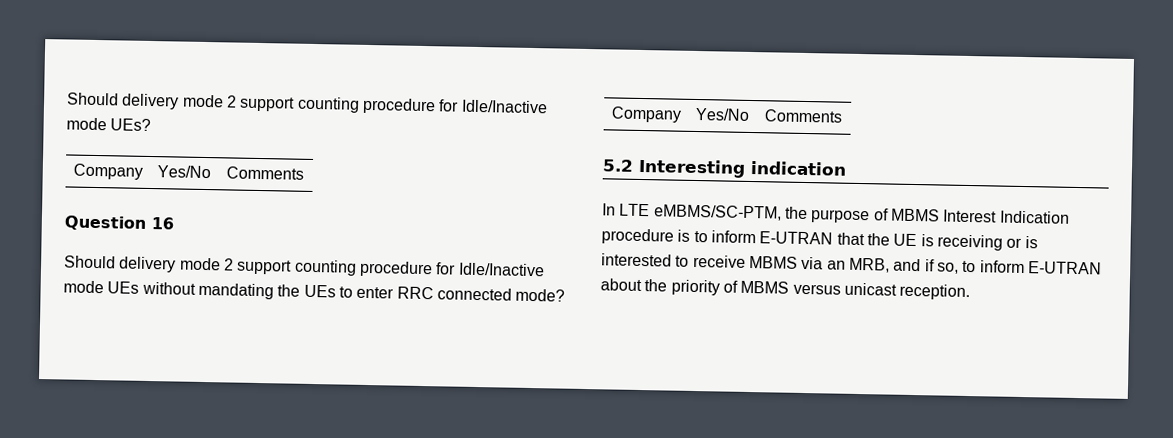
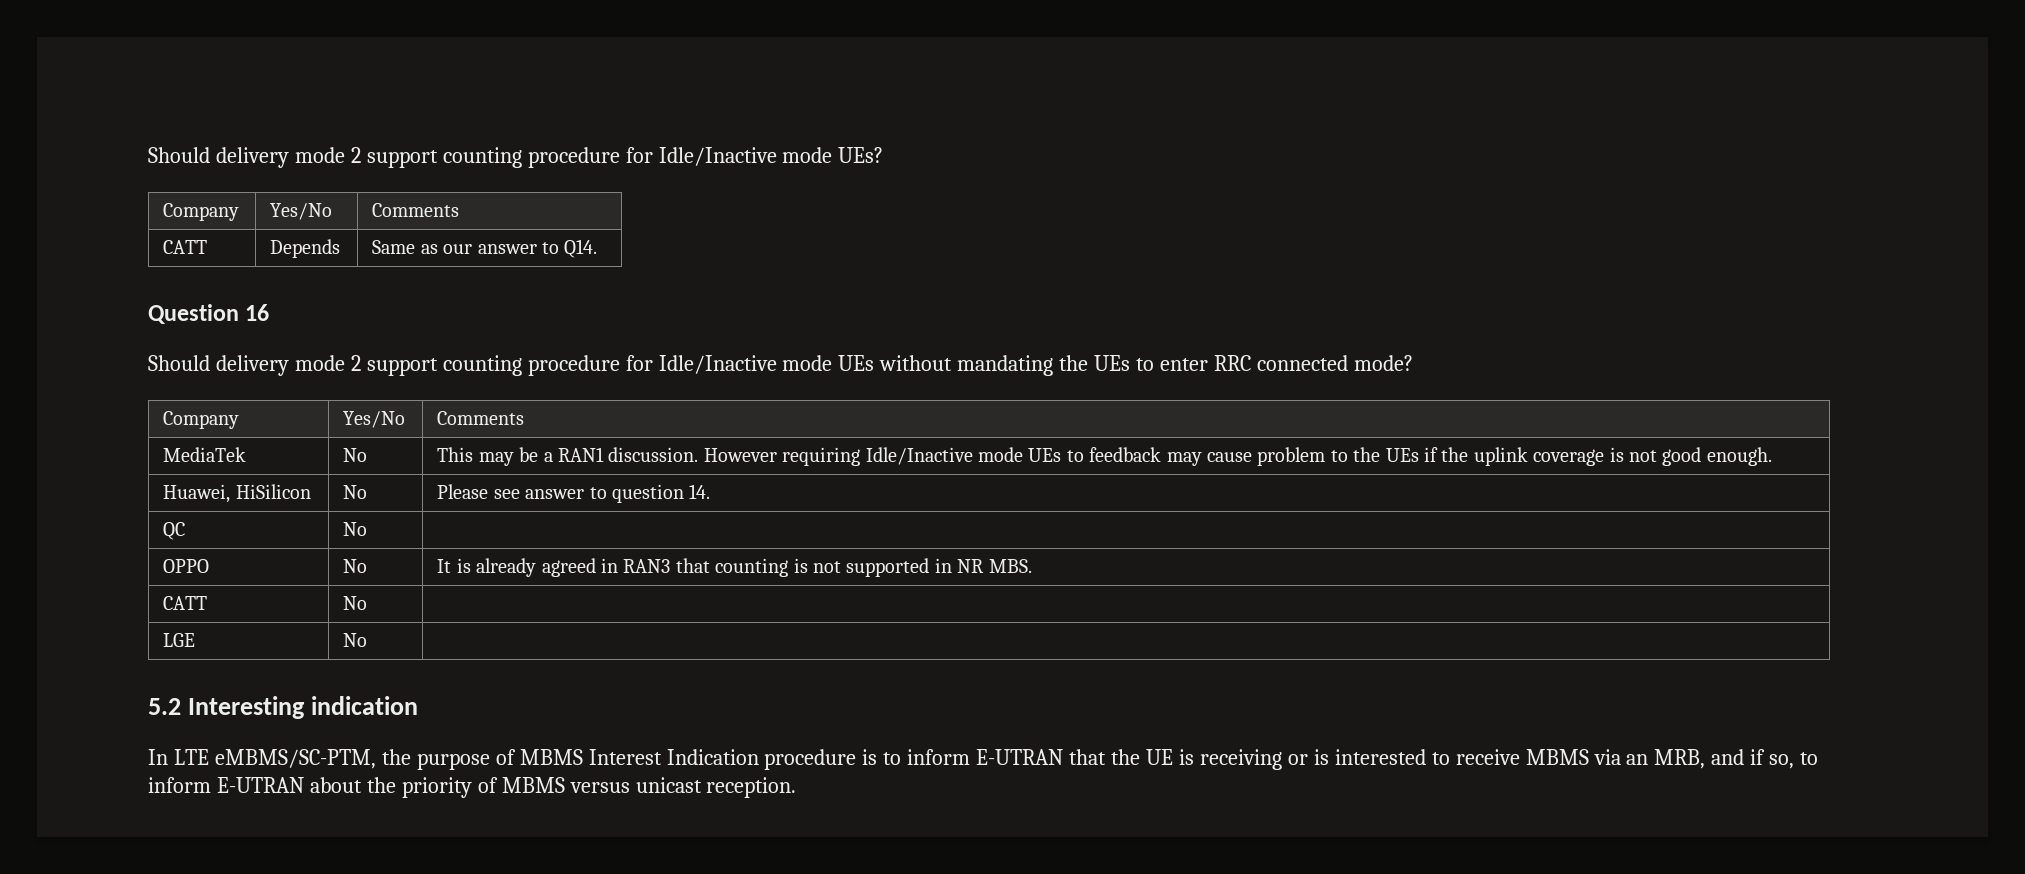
+ CATT | Depends | Same as our answer to Q14.
+ MediaTek | No | This may be a RAN1 discussion. However requiring Idle/Inactive mode UEs to feedback may cause problem to the UEs if the uplink coverage is not good enough.
+ Huawei, HiSilicon | No | Please see answer to question 14.
+ QC | No |
+ OPPO | No | It is already agreed in RAN3 that counting is not supported in NR MBS.
+ CATT | No |
+ LGE | No |

